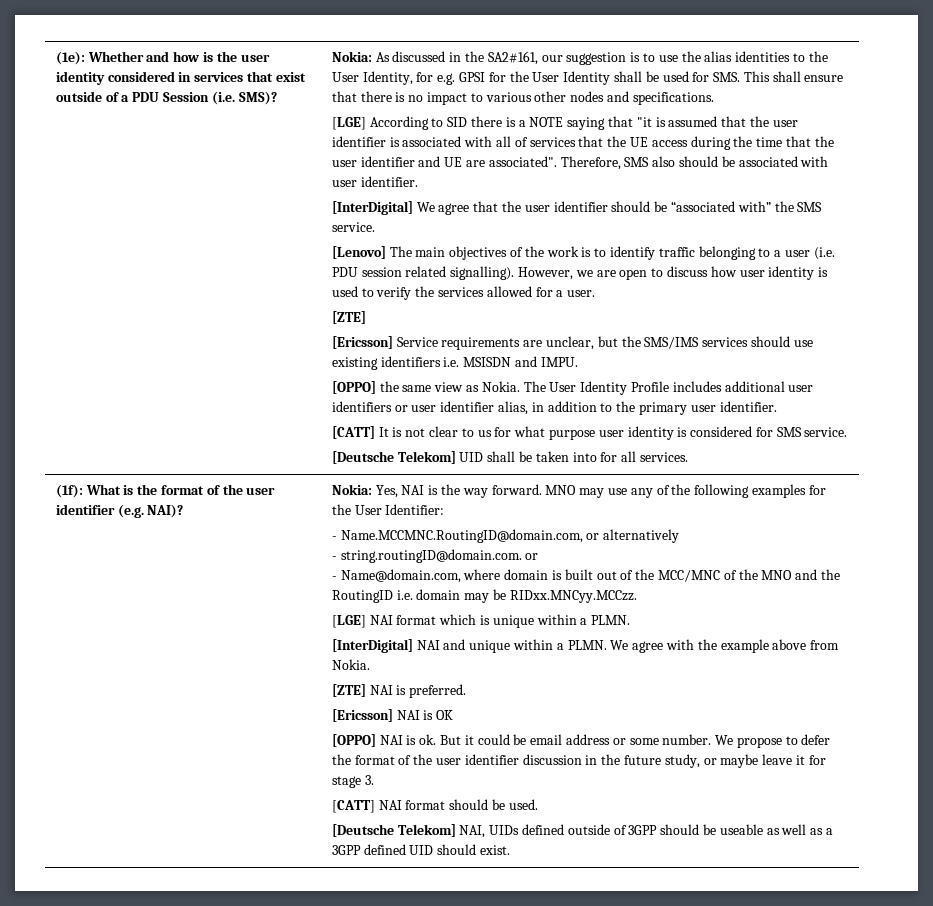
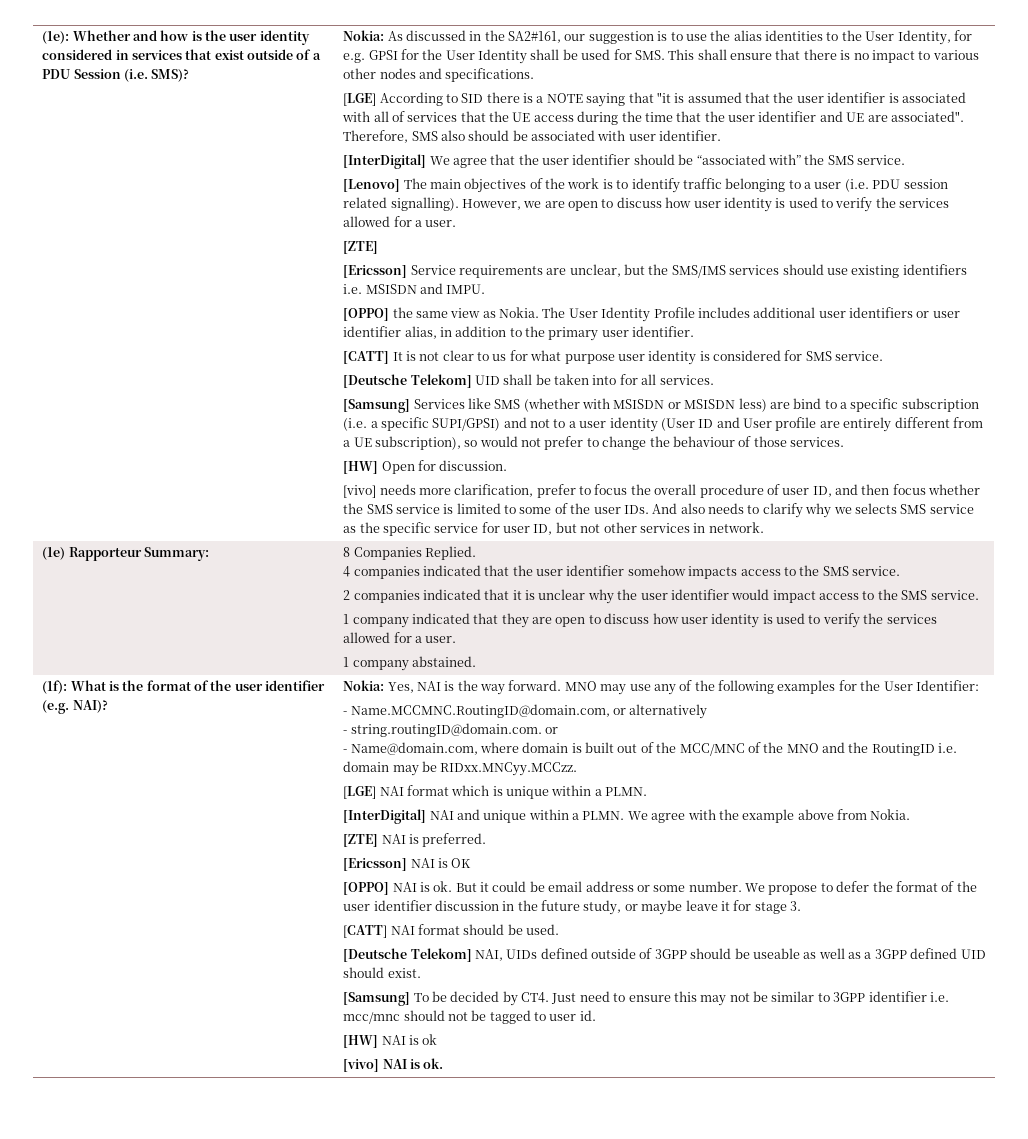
+ [Samsung] Services like SMS (whether with MSISDN or MSISDN less) are bind to a specific subscription (i.e. a specific SUPI/GPSI) and not to a user identity (User ID and User profile are entirely different from a UE subscription), so would not prefer to change the behaviour of those services.
+ [HW] Open for discussion.
+ [vivo] needs more clarification, prefer to focus the overall procedure of user ID, and then focus whether the SMS service is limited to some of the user IDs. And also needs to clarify why we selects SMS service as the specific service for user ID, but not other services in network.
+ (1e) Rapporteur Summary: | 8 Companies Replied.
+ 4 companies indicated that the user identifier somehow impacts access to the SMS service.
+ 2 companies indicated that it is unclear why the user identifier would impact access to the SMS service.
+ 1 company indicated that they are open to discuss how user identity is used to verify the services allowed for a user.
+ 1 company abstained.
+ [Samsung] To be decided by CT4. Just need to ensure this may not be similar to 3GPP identifier i.e. mcc/mnc should not be tagged to user id.
+ [HW] NAI is ok
+ [vivo] NAI is ok.

